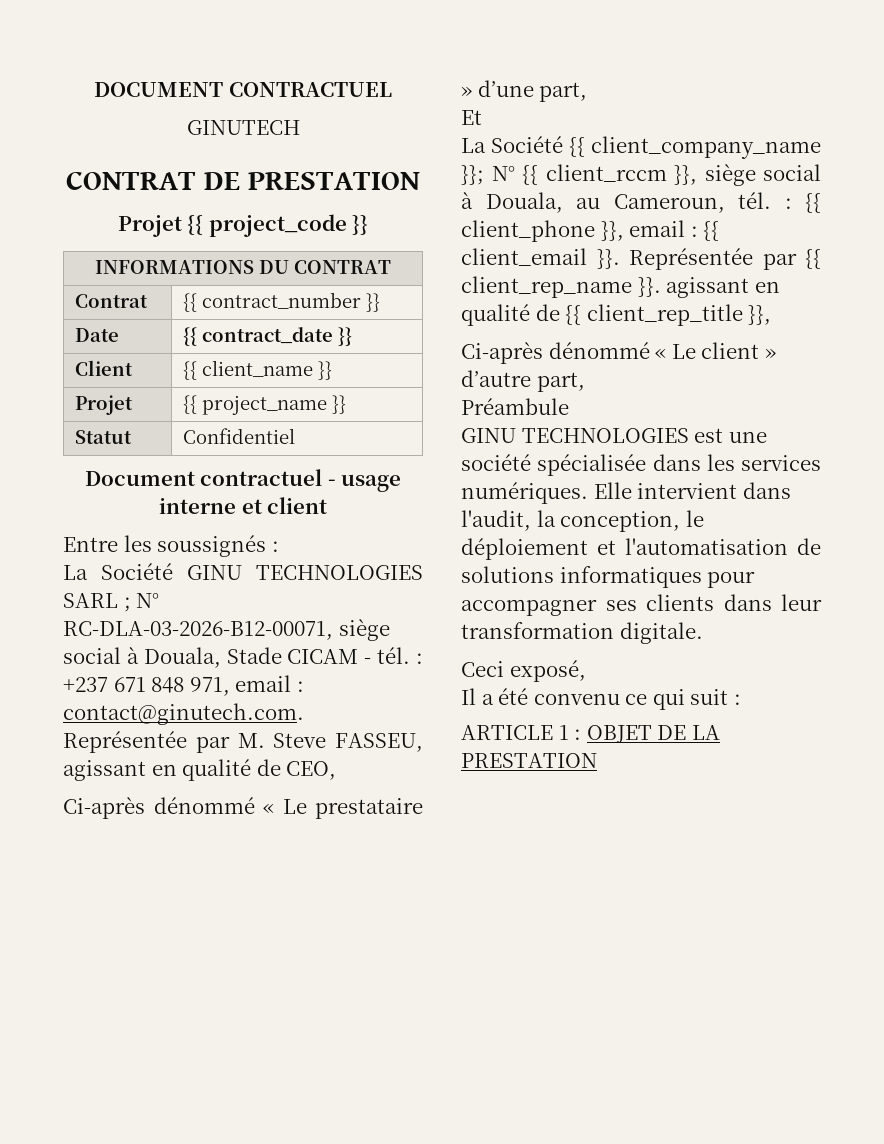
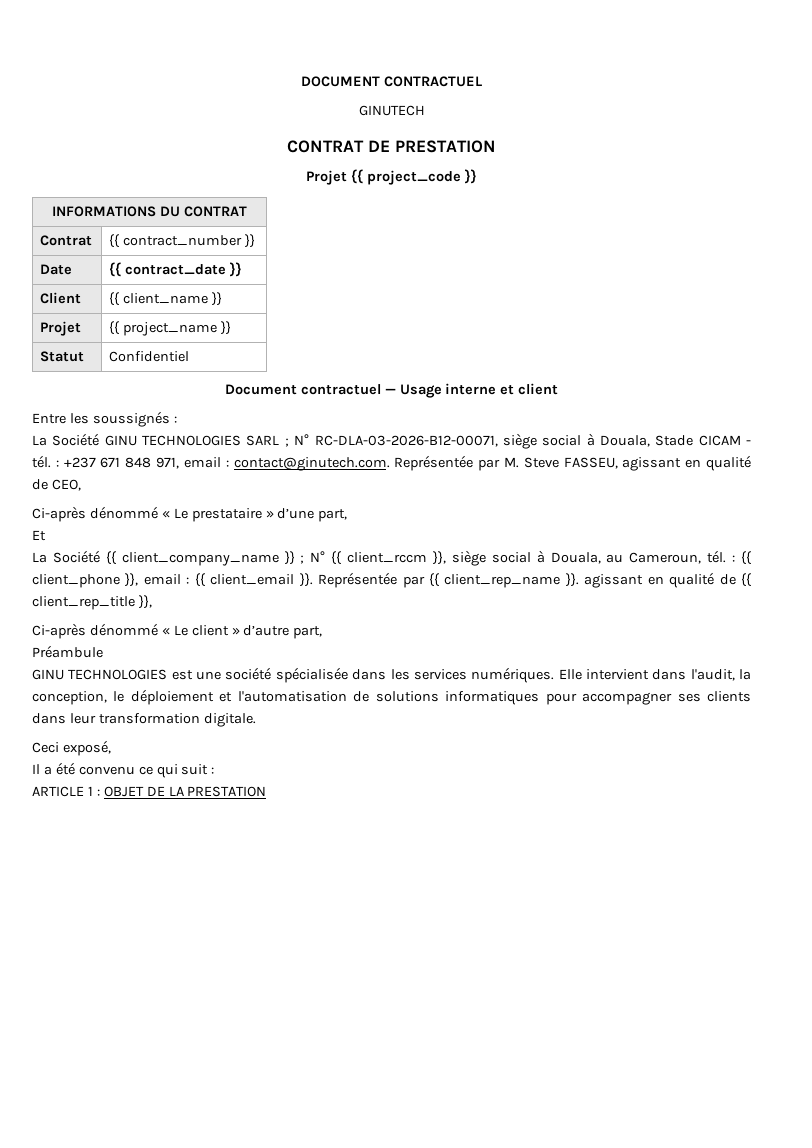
- Document contractuel - usage interne et client
+ Document contractuel — Usage interne et client
- La Société {{ client_company_name }}; N° {{ client_rccm }}, siège social à Douala, au Cameroun, tél. : {{ client_phone }}, email : {{ client_email }}.
+ La Société {{ client_company_name }} ; N° {{ client_rccm }}, siège social à Douala, au Cameroun, tél. : {{ client_phone }}, email : {{ client_email }}.

